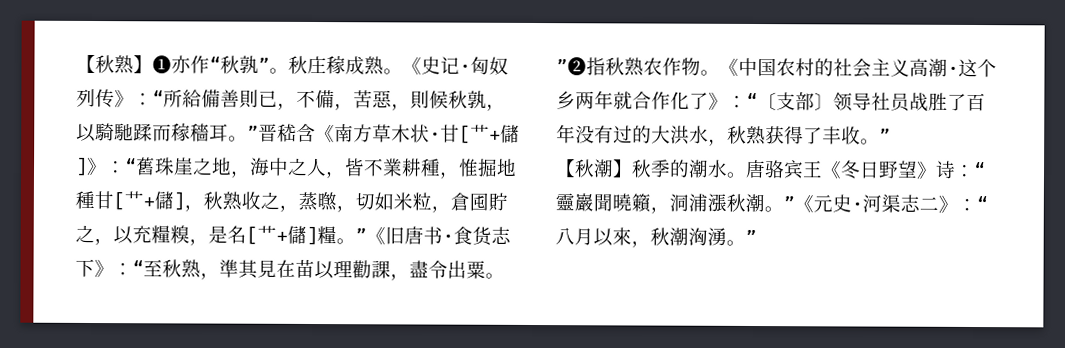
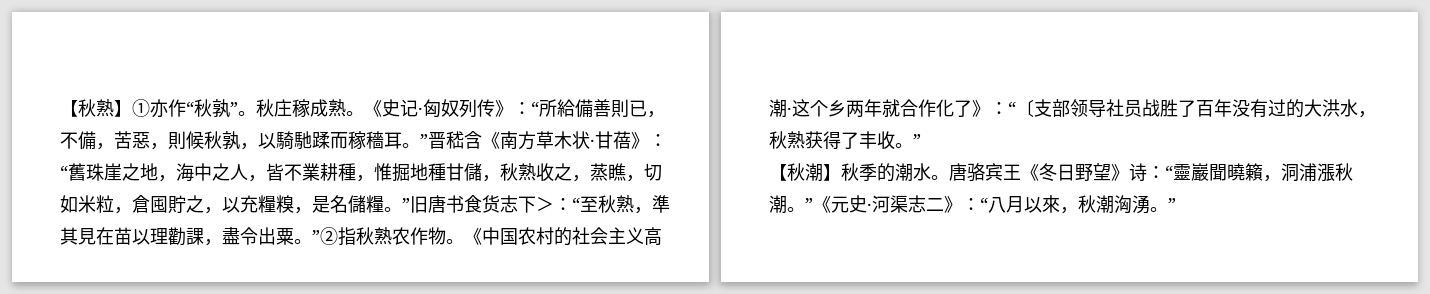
- 【秋熟】❶亦作“秋孰”。
+ 【秋熟】①亦作“秋孰”。
- “所給備善則已，不備，苦惡，則候秋孰，以騎馳蹂而稼穡耳。”晋嵇含《南方草木状·甘[艹+儲]》：
+ “所給備善則已，不備，苦惡，則候秋孰，以騎馳蹂而稼穡耳。”晋嵇含《南方草木状·甘蓓》：
- “舊珠崖之地，海中之人，皆不業耕種，惟掘地種甘[艹+儲]，秋熟收之，蒸㬠，切如米粒，倉囤貯之，以充糧糗，是名[艹+儲]糧。”《旧唐书·食货志下》：
+ “舊珠崖之地，海中之人，皆不業耕種，惟掘地種甘儲，秋熟收之，蒸瞧，切如米粒，倉囤貯之，以充糧糗，是名儲糧。”旧唐书食货志下＞：
- “至秋熟，準其見在苗以理勸課，盡令出粟。”❷指秋熟农作物。
+ “至秋熟，準其見在苗以理勸課，盡令出粟。”②指秋熟农作物。
- 《中国农村的社会主义高潮·这个乡两年就合作化了》：“〔支部〕领导社员战胜了百年没有过的大洪水，秋熟获得了丰收。”
+ 《中国农村的社会主义高潮·这个乡两年就合作化了》：“〔支部领导社员战胜了百年没有过的大洪水，秋熟获得了丰收。”

